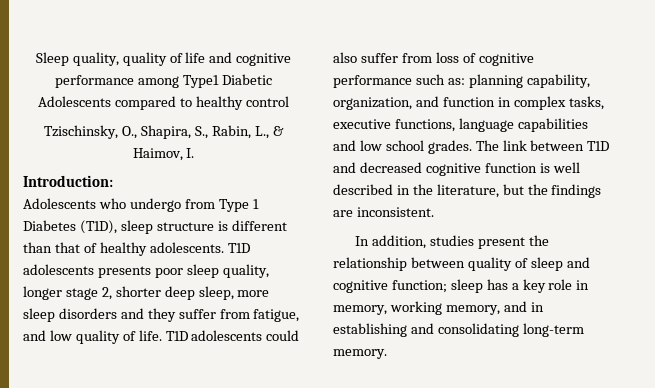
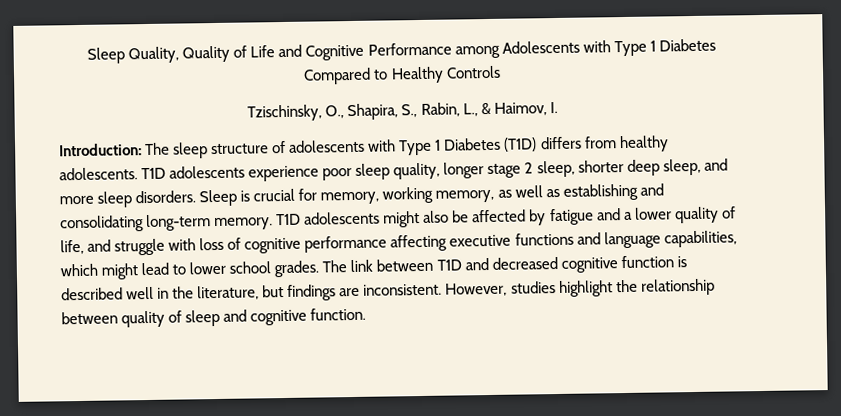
- Sleep quality, quality of life and cognitive performance among Type1 Diabetic Adolescents compared to healthy control
+ Sleep Quality, Quality of Life and Cognitive Performance among Adolescents with Type 1 Diabetes Compared to Healthy Controls
- Introduction:
- Adolescents who undergo from Type 1 Diabetes (T1D), sleep structure is different than that of healthy adolescents.
+ Introduction: The sleep structure of adolescents with Type 1 Diabetes (T1D) differs from healthy adolescents.
- T1D adolescents presents poor sleep quality, longer stage 2, shorter deep sleep, more sleep disorders and they suffer from fatigue, and low quality of life. T1D adolescents could also suffer from loss of cognitive performance such as: planning capability, organization, and function in complex tasks, executive functions, language capabilities and low school grades.
+ T1D adolescents experience poor sleep quality, longer stage 2 sleep, shorter deep sleep, and more sleep disorders. Sleep is crucial for memory, working memory, as well as establishing and consolidating long-term memory. T1D adolescents might also be affected by fatigue and a lower quality of life, and struggle with loss of cognitive performance affecting executive functions and language capabilities, which might lead to lower school grades.
- The link between T1D and decreased cognitive function is well described in the literature, but the findings are inconsistent.
- In addition, studies present the relationship between quality of sleep and cognitive function; sleep has a key role in memory, working memory, and in establishing and consolidating long-term memory.
+ The link between T1D and decreased cognitive function is described well in the literature, but findings are inconsistent. However, studies highlight the relationship between quality of sleep and cognitive function.

